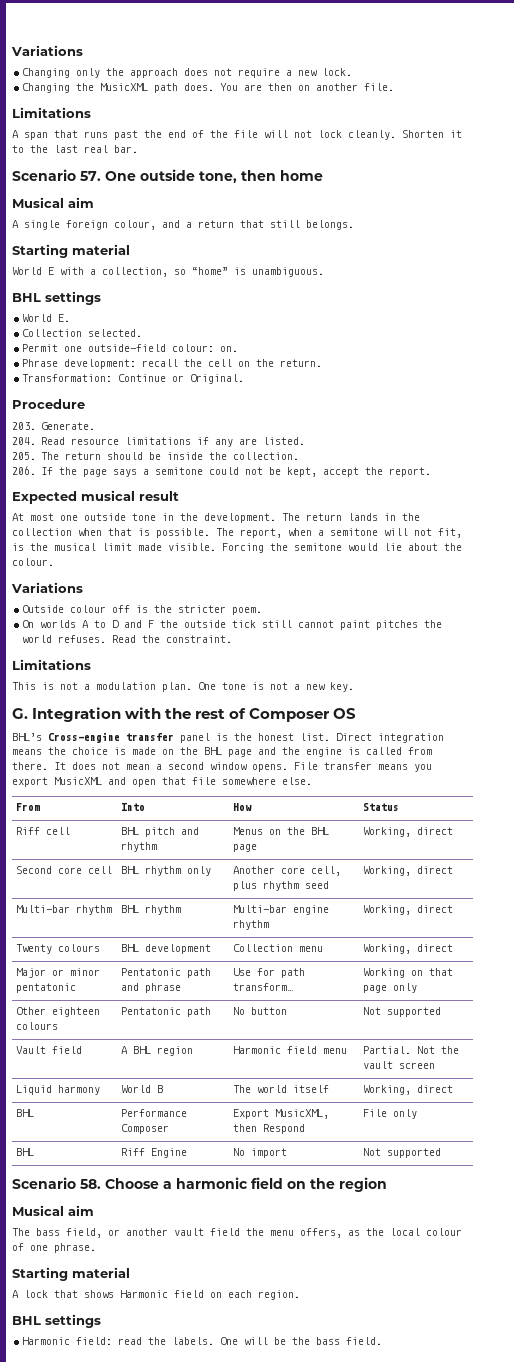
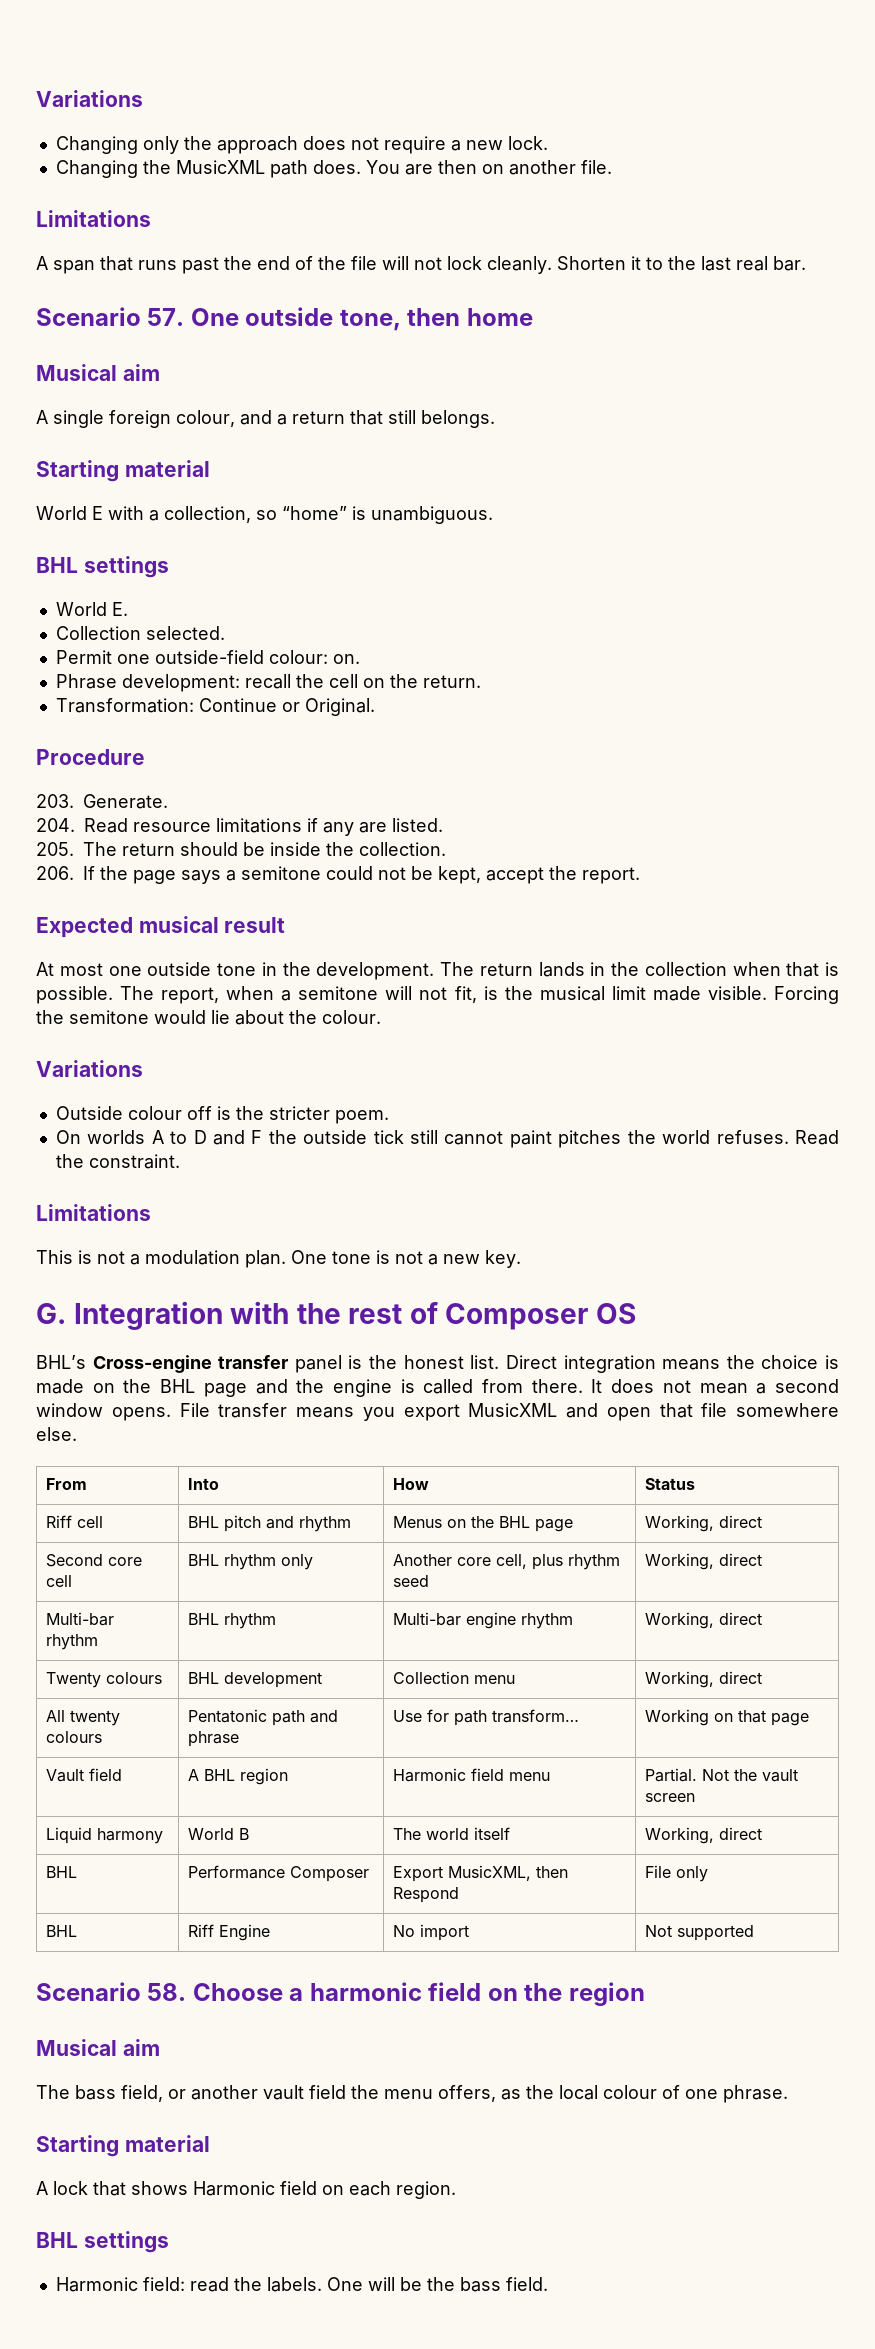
- Major or minor pentatonic | Pentatonic path and phrase | Use for path transform… | Working on that page only
- Other eighteen colours | Pentatonic path | No button | Not supported
+ All twenty colours | Pentatonic path and phrase | Use for path transform… | Working on that page

